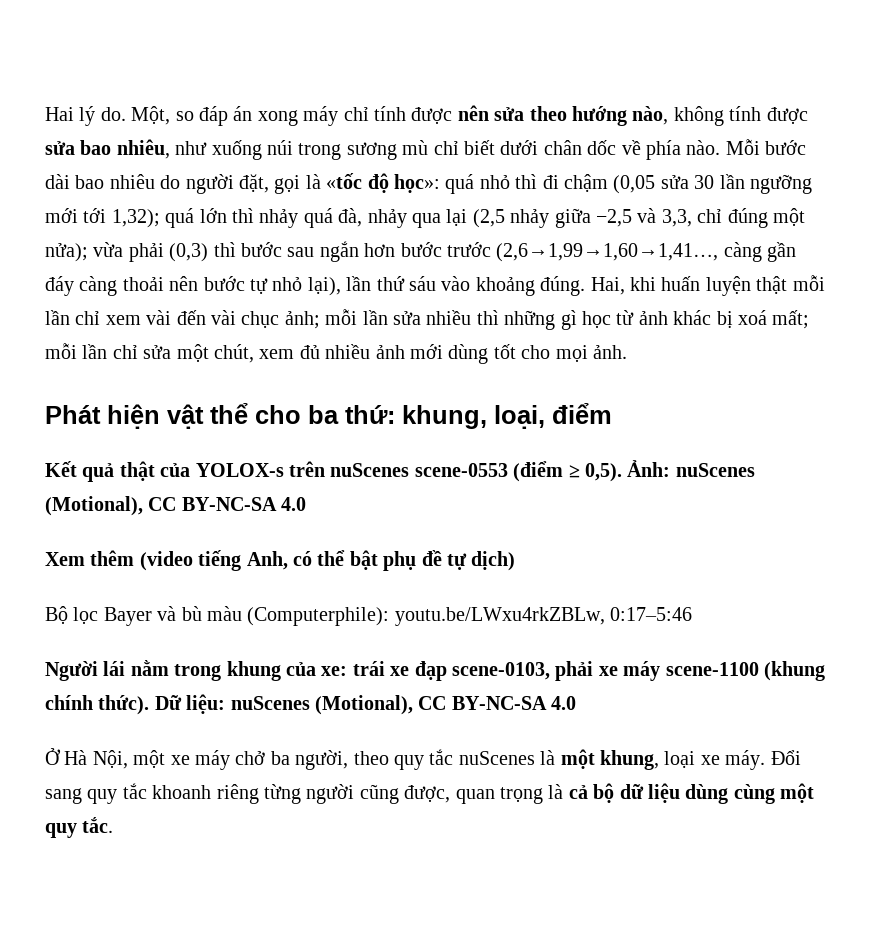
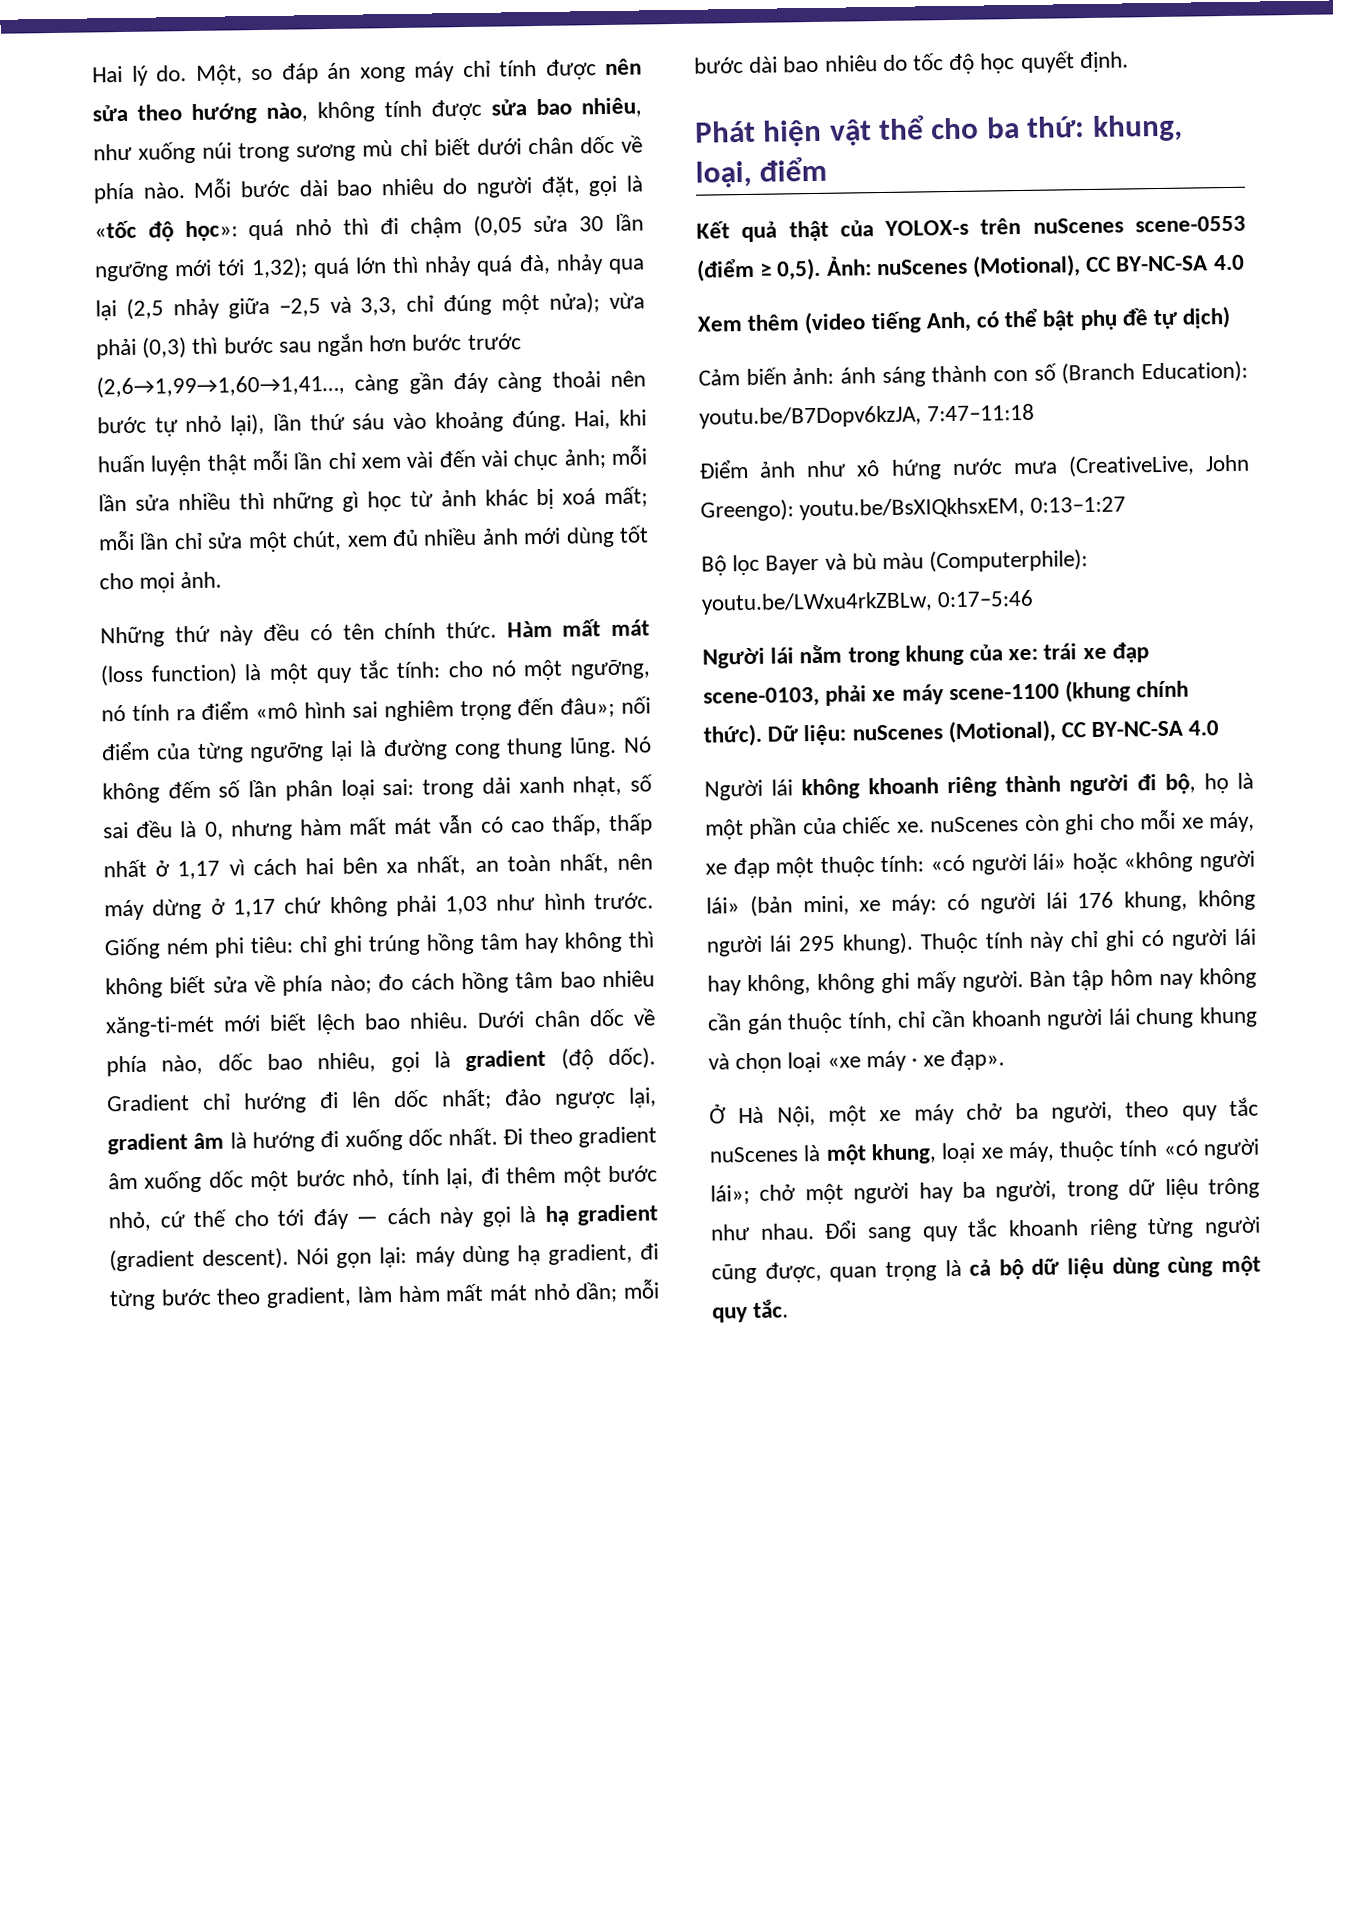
+ Những thứ này đều có tên chính thức. Hàm mất mát (loss function) là một quy tắc tính: cho nó một ngưỡng, nó tính ra điểm «mô hình sai nghiêm trọng đến đâu»; nối điểm của từng ngưỡng lại là đường cong thung lũng. Nó không đếm số lần phân loại sai: trong dải xanh nhạt, số sai đều là 0, nhưng hàm mất mát vẫn có cao thấp, thấp nhất ở 1,17 vì cách hai bên xa nhất, an toàn nhất, nên máy dừng ở 1,17 chứ không phải 1,03 như hình trước. Giống ném phi tiêu: chỉ ghi trúng hồng tâm hay không thì không biết sửa về phía nào; đo cách hồng tâm bao nhiêu xăng-ti-mét mới biết lệch bao nhiêu. Dưới chân dốc về phía nào, dốc bao nhiêu, gọi là gradient (độ dốc). Gradient chỉ hướng đi lên dốc nhất; đảo ngược lại, gradient âm là hướng đi xuống dốc nhất. Đi theo gradient âm xuống dốc một bước nhỏ, tính lại, đi thêm một bước nhỏ, cứ thế cho tới đáy — cách này gọi là hạ gradient (gradient descent). Nói gọn lại: máy dùng hạ gradient, đi từng bước theo gradient, làm hàm mất mát nhỏ dần; mỗi bước dài bao nhiêu do tốc độ học quyết định.
+ Cảm biến ảnh: ánh sáng thành con số (Branch Education): youtu.be/B7Dopv6kzJA, 7:47–11:18
+ Điểm ảnh như xô hứng nước mưa (CreativeLive, John Greengo): youtu.be/BsXIQkhsxEM, 0:13–1:27
+ Người lái không khoanh riêng thành người đi bộ, họ là một phần của chiếc xe. nuScenes còn ghi cho mỗi xe máy, xe đạp một thuộc tính: «có người lái» hoặc «không người lái» (bản mini, xe máy: có người lái 176 khung, không người lái 295 khung). Thuộc tính này chỉ ghi có người lái hay không, không ghi mấy người. Bàn tập hôm nay không cần gán thuộc tính, chỉ cần khoanh người lái chung khung và chọn loại «xe máy · xe đạp».
- Ở Hà Nội, một xe máy chở ba người, theo quy tắc nuScenes là một khung, loại xe máy.
+ Ở Hà Nội, một xe máy chở ba người, theo quy tắc nuScenes là một khung, loại xe máy, thuộc tính «có người lái»; chở một người hay ba người, trong dữ liệu trông như nhau.

